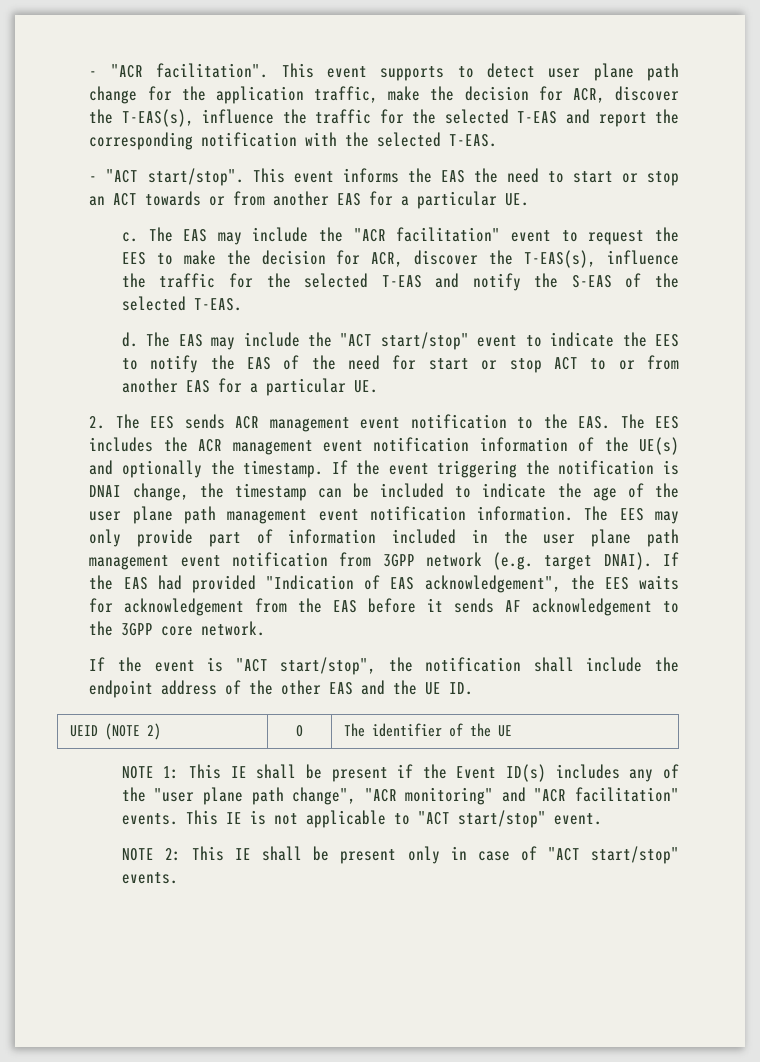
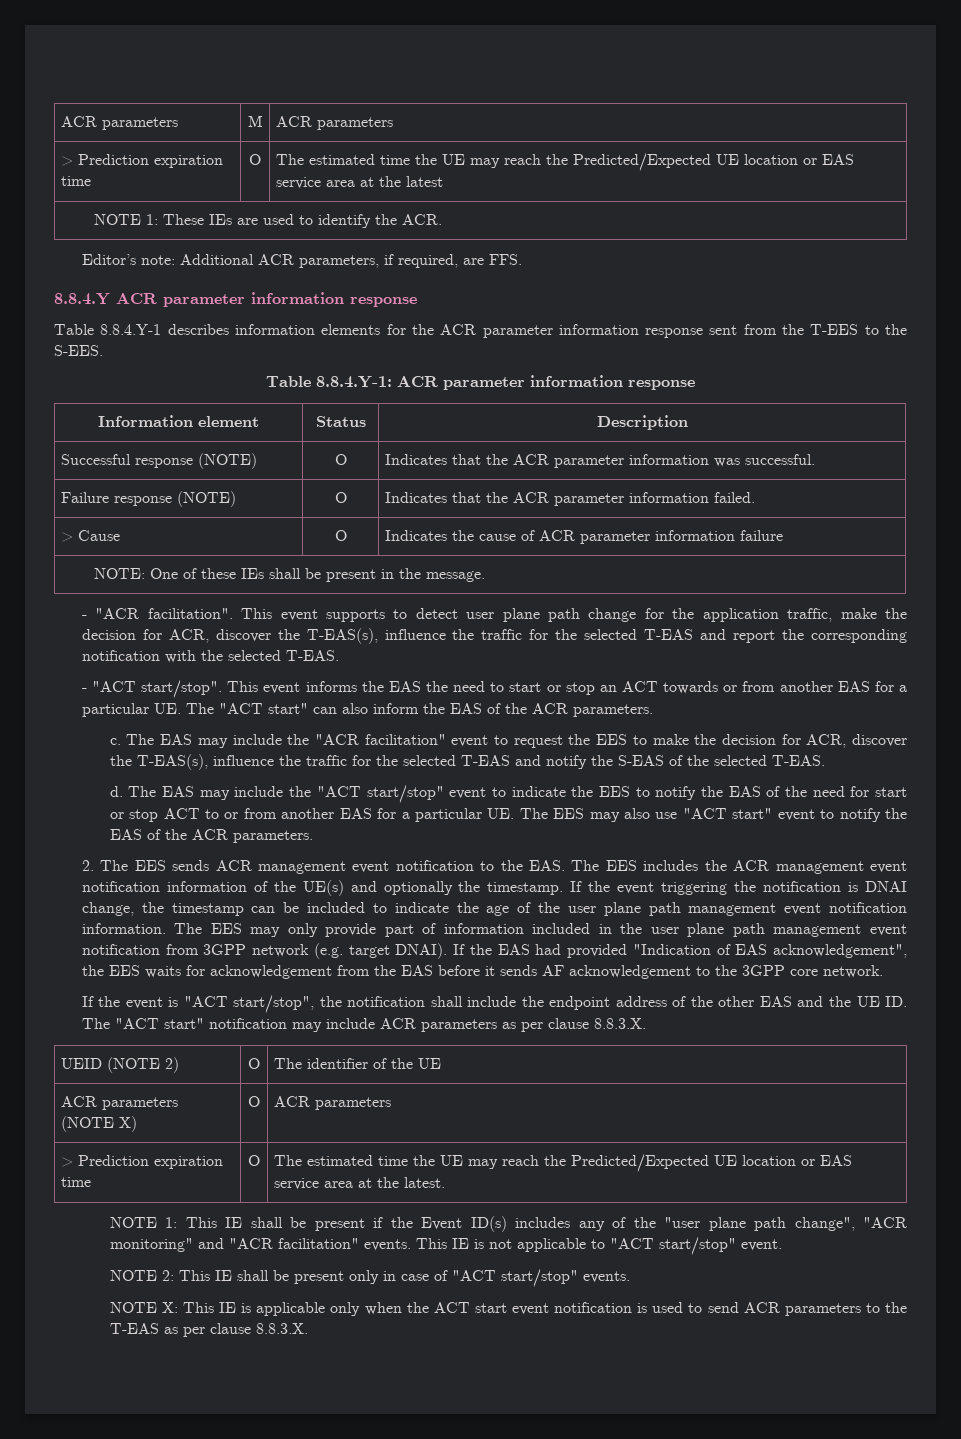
+ ACR parameters | M | ACR parameters
+ > Prediction expiration time | O | The estimated time the UE may reach the Predicted/Expected UE location or EAS service area at the latest
+ NOTE 1: These IEs are used to identify the ACR.
+ Editor’s note: Additional ACR parameters, if required, are FFS.
+ 8.8.4.Y ACR parameter information response
+ Table 8.8.4.Y-1 describes information elements for the ACR parameter information response sent from the T-EES to the S-EES.
+ Table 8.8.4.Y-1: ACR parameter information response
+ Information element | Status | Description
+ Successful response (NOTE) | O | Indicates that the ACR parameter information was successful.
+ Failure response (NOTE) | O | Indicates that the ACR parameter information failed.
+ > Cause | O | Indicates the cause of ACR parameter information failure
+ NOTE: One of these IEs shall be present in the message.
- This event informs the EAS the need to start or stop an ACT towards or from another EAS for a particular UE.
+ This event informs the EAS the need to start or stop an ACT towards or from another EAS for a particular UE. The "ACT start" can also inform the EAS of the ACR parameters.
- The EAS may include the "ACT start/stop" event to indicate the EES to notify the EAS of the need for start or stop ACT to or from another EAS for a particular UE.
+ The EAS may include the "ACT start/stop" event to indicate the EES to notify the EAS of the need for start or stop ACT to or from another EAS for a particular UE. The EES may also use "ACT start" event to notify the EAS of the ACR parameters.
- If the event is "ACT start/stop", the notification shall include the endpoint address of the other EAS and the UE ID.
+ If the event is "ACT start/stop", the notification shall include the endpoint address of the other EAS and the UE ID. The "ACT start" notification may include ACR parameters as per clause 8.8.3.X.
+ ACR parameters (NOTE X) | O | ACR parameters
+ > Prediction expiration time | O | The estimated time the UE may reach the Predicted/Expected UE location or EAS service area at the latest.
+ NOTE X: This IE is applicable only when the ACT start event notification is used to send ACR parameters to the T-EAS as per clause 8.8.3.X.

